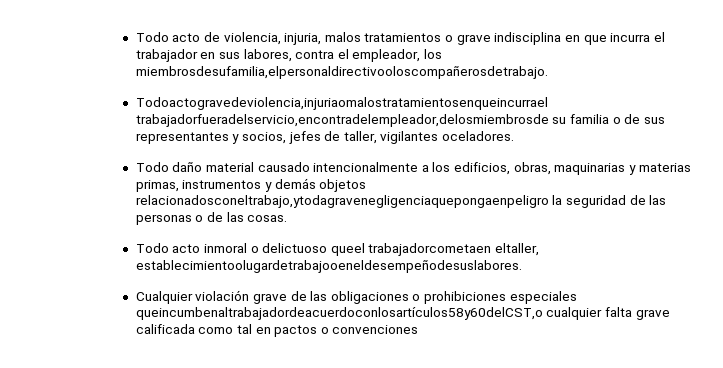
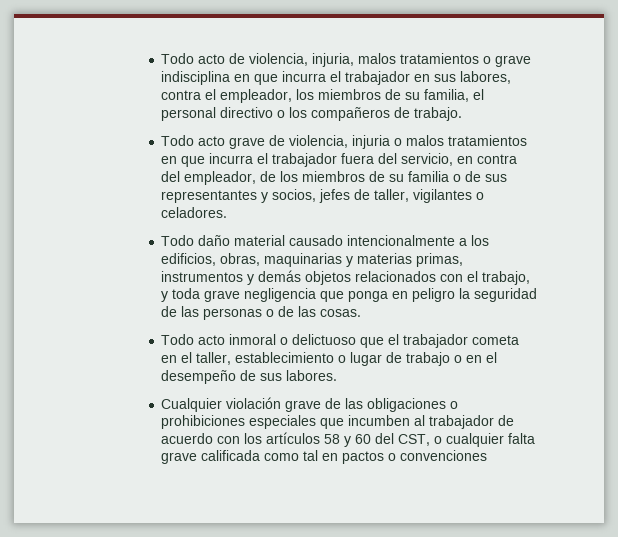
- Todo acto de violencia, injuria, malos tratamientos o grave indisciplina en que incurra el trabajador en sus labores, contra el empleador, los miembrosdesufamilia,elpersonaldirectivooloscompañerosdetrabajo.
- Todoactogravedeviolencia,injuriaomalostratamientosenqueincurrael trabajadorfueradelservicio,encontradelempleador,delosmiembrosde su familia o de sus representantes y socios, jefes de taller, vigilantes oceladores.
+ Todo acto de violencia, injuria, malos tratamientos o grave indisciplina en que incurra el trabajador en sus labores, contra el empleador, los miembros de su familia, el personal directivo o los compañeros de trabajo.
+ Todo acto grave de violencia, injuria o malos tratamientos en que incurra el trabajador fuera del servicio, en contra del empleador, de los miembros de su familia o de sus representantes y socios, jefes de taller, vigilantes o celadores.
- Todo daño material causado intencionalmente a los edificios, obras, maquinarias y materias primas, instrumentos y demás objetos relacionadosconeltrabajo,ytodagravenegligenciaquepongaenpeligro la seguridad de las personas o de las cosas.
+ Todo daño material causado intencionalmente a los edificios, obras, maquinarias y materias primas, instrumentos y demás objetos relacionados con el trabajo, y toda grave negligencia que ponga en peligro la seguridad de las personas o de las cosas.
- Todo acto inmoral o delictuoso queel trabajadorcometaen eltaller, establecimientoolugardetrabajooeneldesempeñodesuslabores.
+ Todo acto inmoral o delictuoso que el trabajador cometa en el taller, establecimiento o lugar de trabajo o en el desempeño de sus labores.
- Cualquier violación grave de las obligaciones o prohibiciones especiales queincumbenaltrabajadordeacuerdoconlosartículos58y60delCST,o cualquier falta grave calificada como tal en pactos o convenciones
+ Cualquier violación grave de las obligaciones o prohibiciones especiales que incumben al trabajador de acuerdo con los artículos 58 y 60 del CST, o cualquier falta grave calificada como tal en pactos o convenciones

